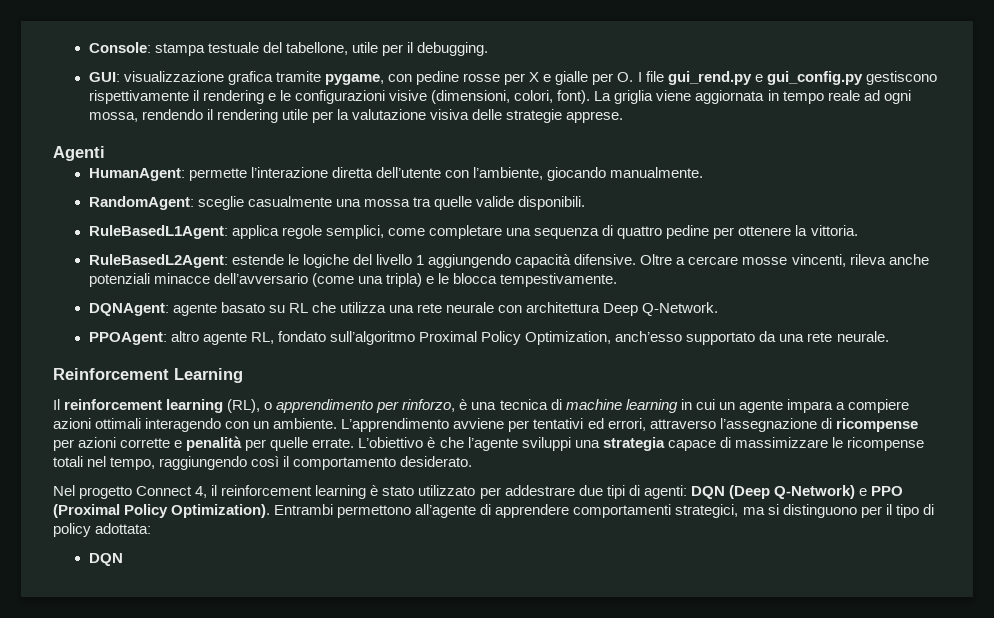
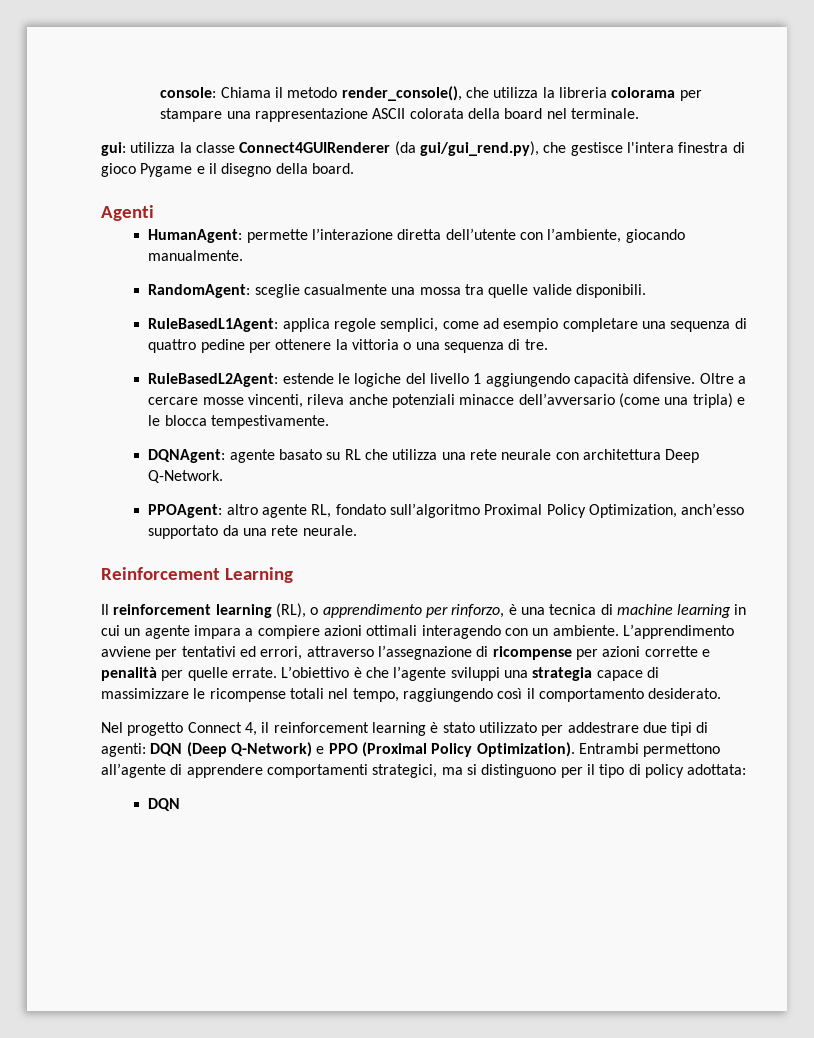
- Console: stampa testuale del tabellone, utile per il debugging.
- GUI: visualizzazione grafica tramite pygame, con pedine rosse per X e gialle per O. I file gui_rend.py e gui_config.py gestiscono rispettivamente il rendering e le configurazioni visive (dimensioni, colori, font). La griglia viene aggiornata in tempo reale ad ogni mossa, rendendo il rendering utile per la valutazione visiva delle strategie apprese.
+ console: Chiama il metodo render_console(), che utilizza la libreria colorama per stampare una rappresentazione ASCII colorata della board nel terminale.
+ gui: utilizza la classe Connect4GUIRenderer (da gui/gui_rend.py), che gestisce l'intera finestra di gioco Pygame e il disegno della board.
- RuleBasedL1Agent: applica regole semplici, come completare una sequenza di quattro pedine per ottenere la vittoria.
+ RuleBasedL1Agent: applica regole semplici, come ad esempio completare una sequenza di quattro pedine per ottenere la vittoria o una sequenza di tre.

